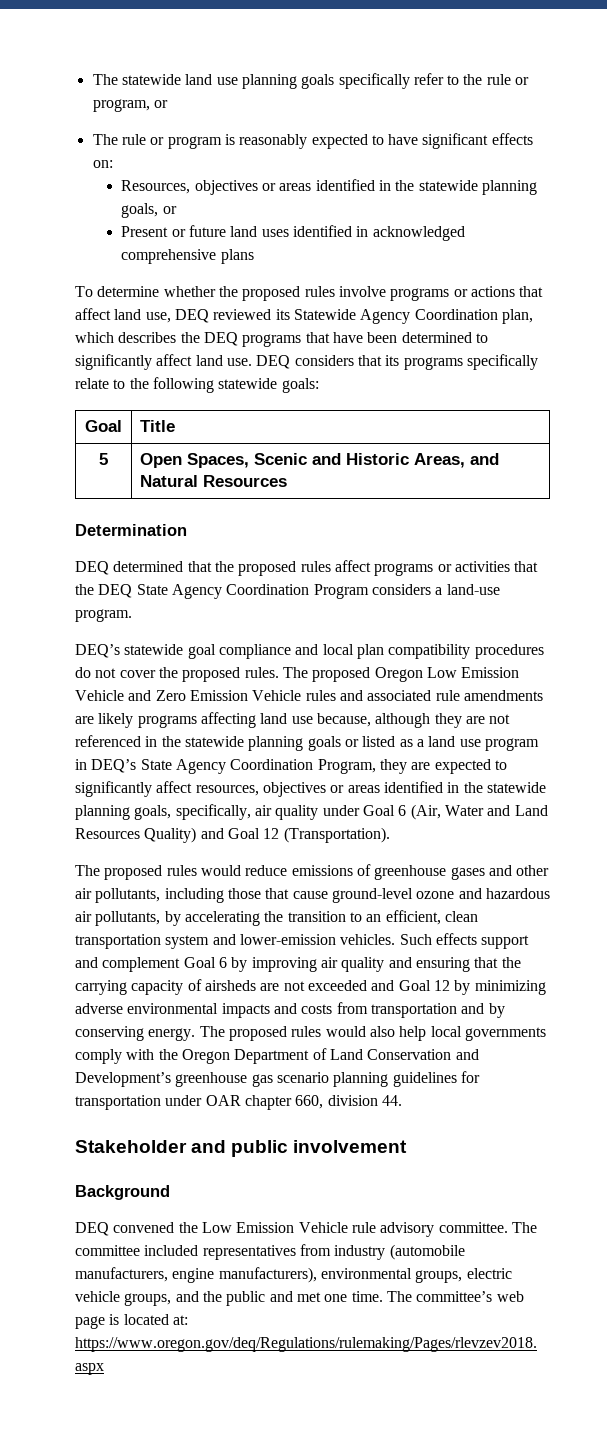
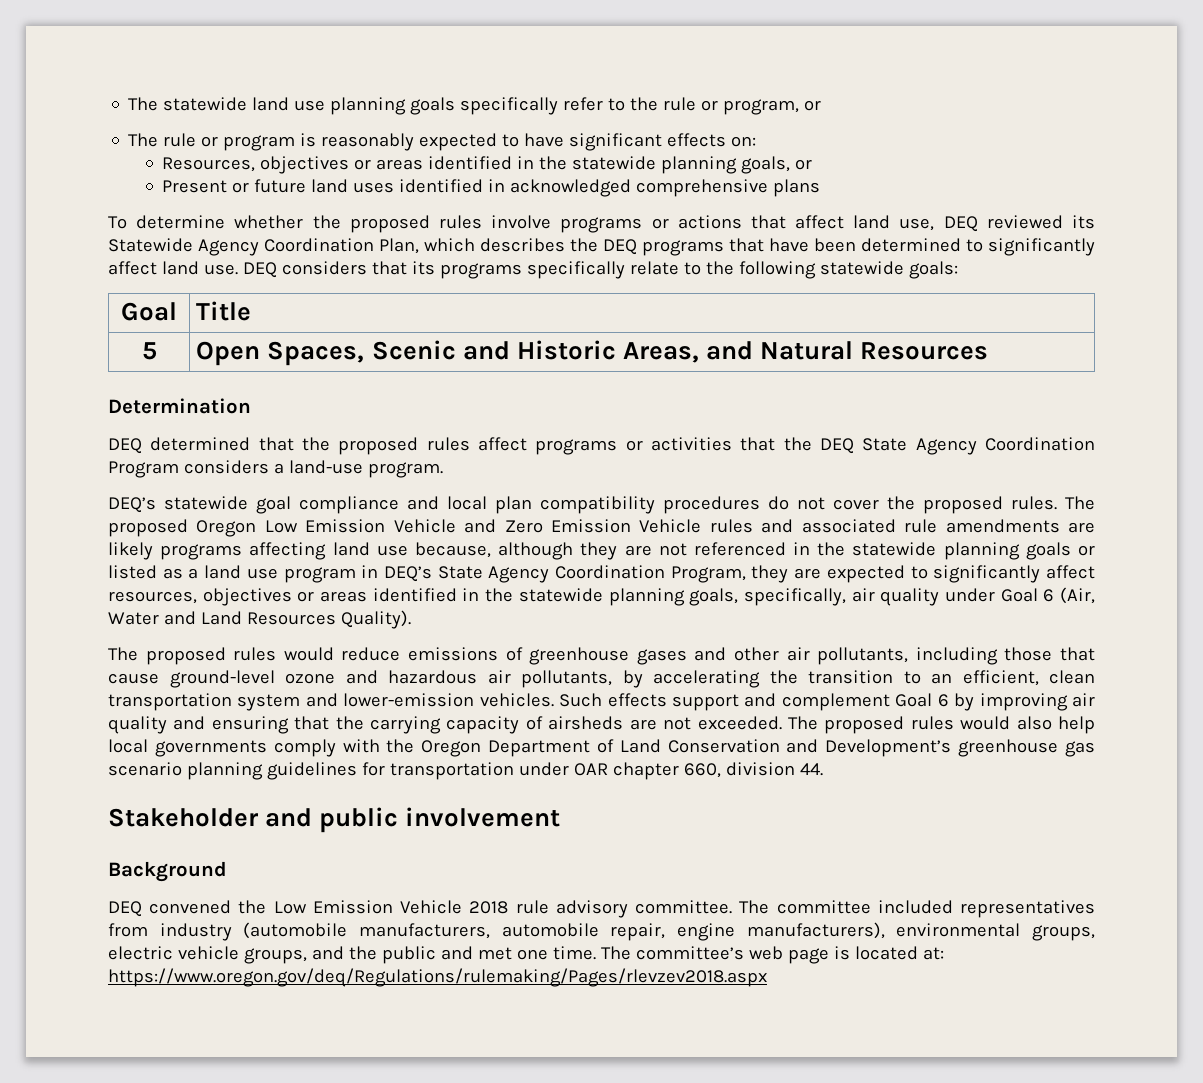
- To determine whether the proposed rules involve programs or actions that affect land use, DEQ reviewed its Statewide Agency Coordination plan, which describes the DEQ programs that have been determined to significantly affect land use.
+ To determine whether the proposed rules involve programs or actions that affect land use, DEQ reviewed its Statewide Agency Coordination Plan, which describes the DEQ programs that have been determined to significantly affect land use.
- The proposed Oregon Low Emission Vehicle and Zero Emission Vehicle rules and associated rule amendments are likely programs affecting land use because, although they are not referenced in the statewide planning goals or listed as a land use program in DEQ’s State Agency Coordination Program, they are expected to significantly affect resources, objectives or areas identified in the statewide planning goals, specifically, air quality under Goal 6 (Air, Water and Land Resources Quality) and Goal 12 (Transportation).
+ The proposed Oregon Low Emission Vehicle and Zero Emission Vehicle rules and associated rule amendments are likely programs affecting land use because, although they are not referenced in the statewide planning goals or listed as a land use program in DEQ’s State Agency Coordination Program, they are expected to significantly affect resources, objectives or areas identified in the statewide planning goals, specifically, air quality under Goal 6 (Air, Water and Land Resources Quality).
- Such effects support and complement Goal 6 by improving air quality and ensuring that the carrying capacity of airsheds are not exceeded and Goal 12 by minimizing adverse environmental impacts and costs from transportation and by conserving energy.
+ Such effects support and complement Goal 6 by improving air quality and ensuring that the carrying capacity of airsheds are not exceeded.
- DEQ convened the Low Emission Vehicle rule advisory committee.
+ DEQ convened the Low Emission Vehicle 2018 rule advisory committee.
- The committee included representatives from industry (automobile manufacturers, engine manufacturers), environmental groups, electric vehicle groups, and the public and met one time.
+ The committee included representatives from industry (automobile manufacturers, automobile repair, engine manufacturers), environmental groups, electric vehicle groups, and the public and met one time.

